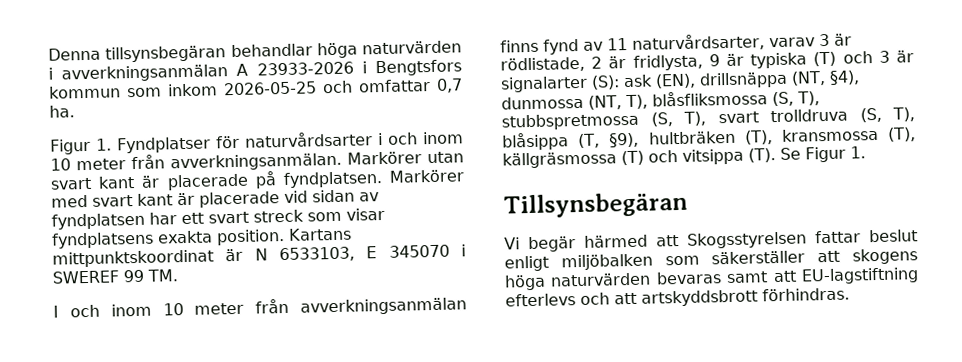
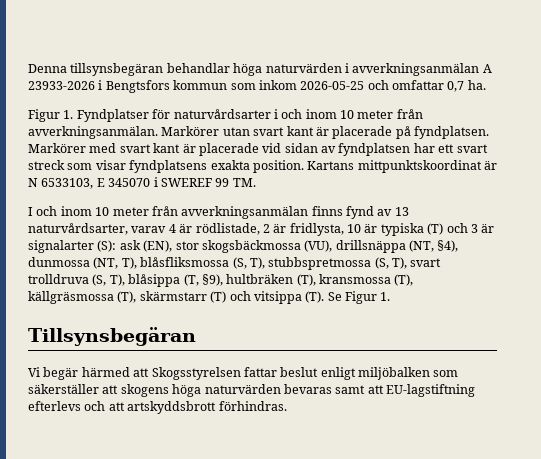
- I och inom 10 meter från avverkningsanmälan finns fynd av 11 naturvårdsarter, varav 3 är rödlistade, 2 är fridlysta, 9 är typiska (T) och 3 är signalarter (S): ask (EN), drillsnäppa (NT, §4), dunmossa (NT, T), blåsfliksmossa (S, T), stubbspretmossa (S, T), svart trolldruva (S, T), blåsippa (T, §9), hultbräken (T), kransmossa (T), källgräsmossa (T) och vitsippa (T). Se Figur 1.
+ I och inom 10 meter från avverkningsanmälan finns fynd av 13 naturvårdsarter, varav 4 är rödlistade, 2 är fridlysta, 10 är typiska (T) och 3 är signalarter (S): ask (EN), stor skogsbäckmossa (VU), drillsnäppa (NT, §4), dunmossa (NT, T), blåsfliksmossa (S, T), stubbspretmossa (S, T), svart trolldruva (S, T), blåsippa (T, §9), hultbräken (T), kransmossa (T), källgräsmossa (T), skärmstarr (T) och vitsippa (T). Se Figur 1.

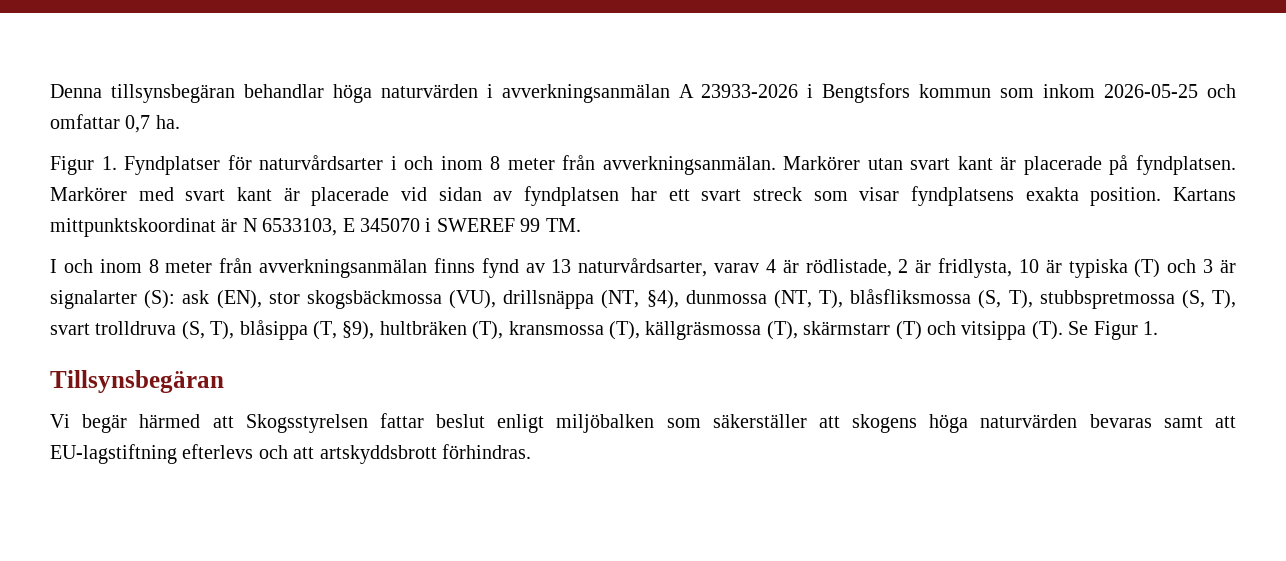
- Figur 1. Fyndplatser för naturvårdsarter i och inom 10 meter från avverkningsanmälan.
+ Figur 1. Fyndplatser för naturvårdsarter i och inom 8 meter från avverkningsanmälan.
- I och inom 10 meter från avverkningsanmälan finns fynd av 13 naturvårdsarter, varav 4 är rödlistade, 2 är fridlysta, 10 är typiska (T) och 3 är signalarter (S):
+ I och inom 8 meter från avverkningsanmälan finns fynd av 13 naturvårdsarter, varav 4 är rödlistade, 2 är fridlysta, 10 är typiska (T) och 3 är signalarter (S):

